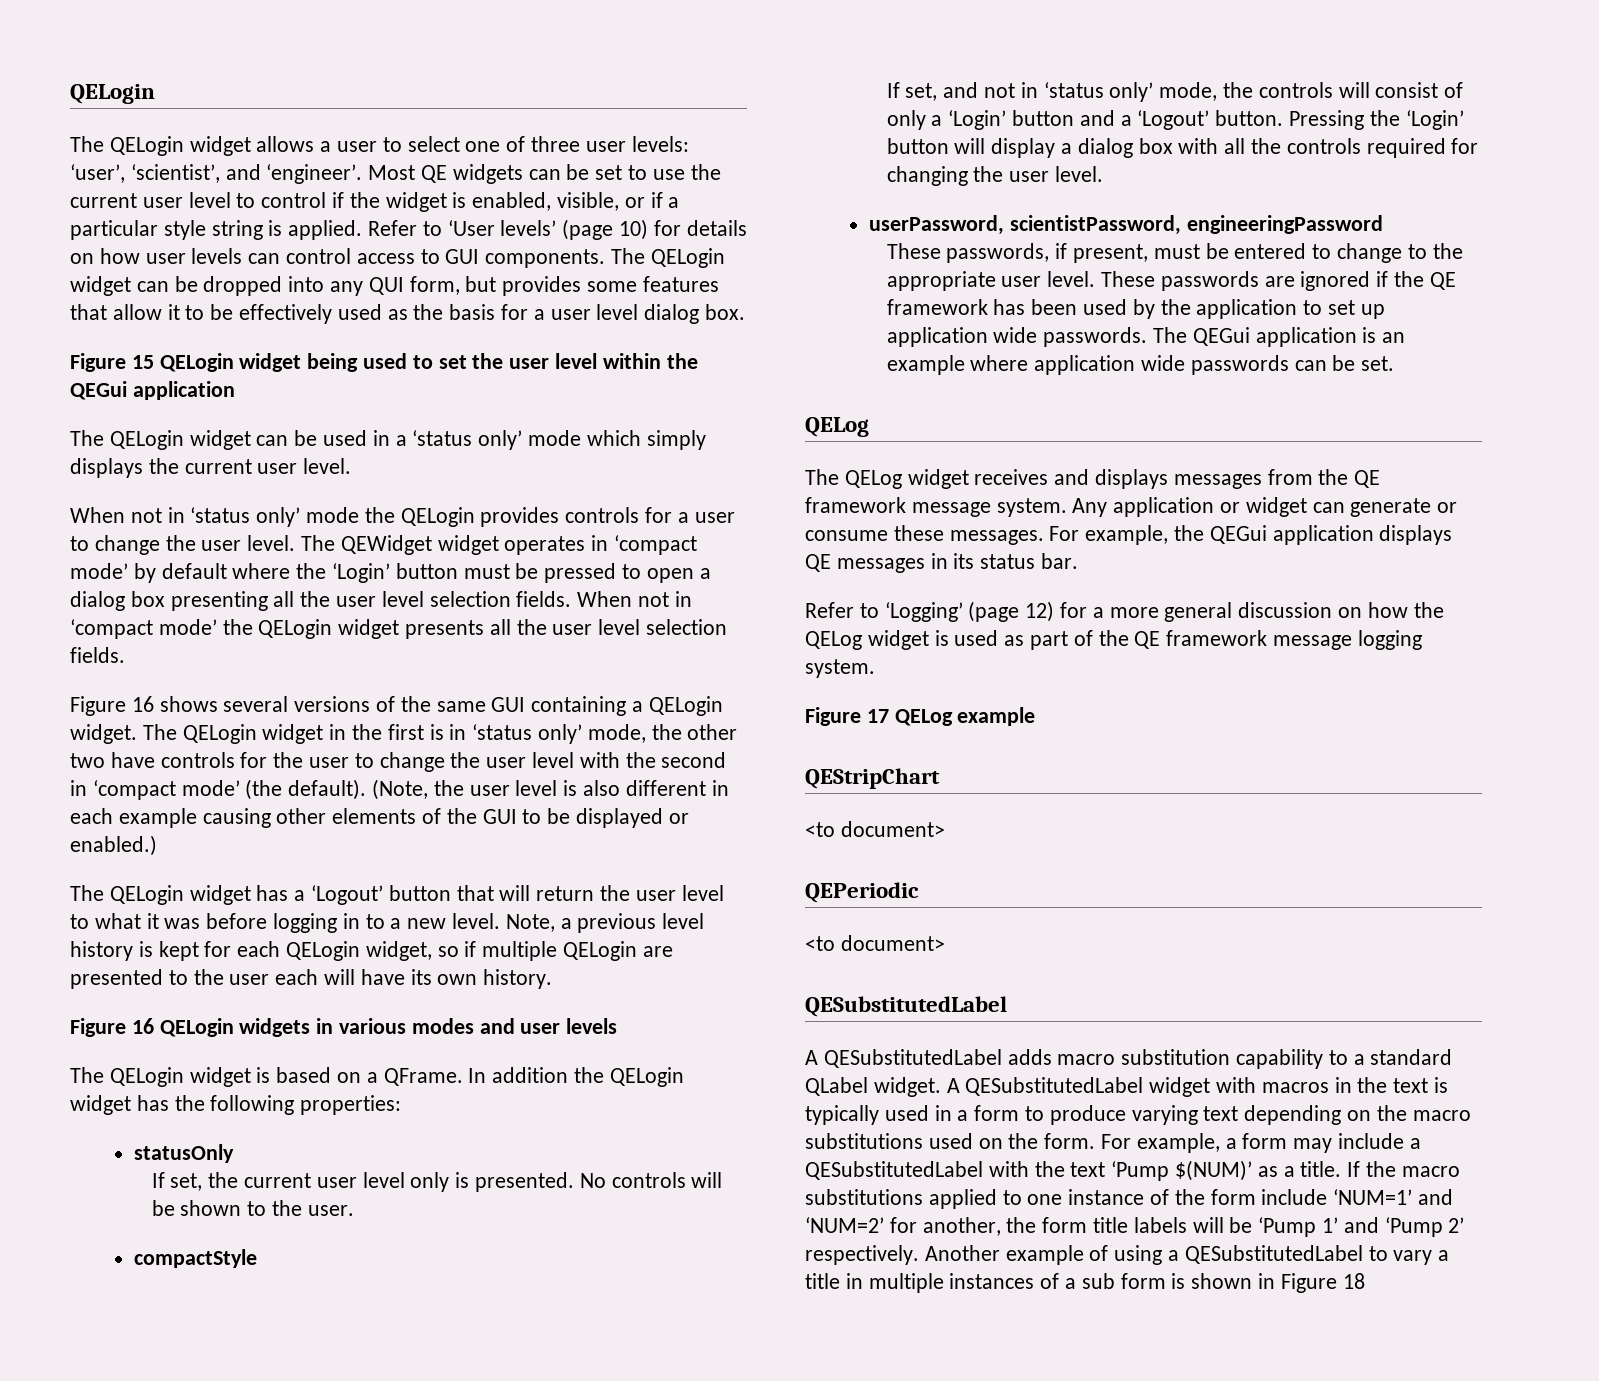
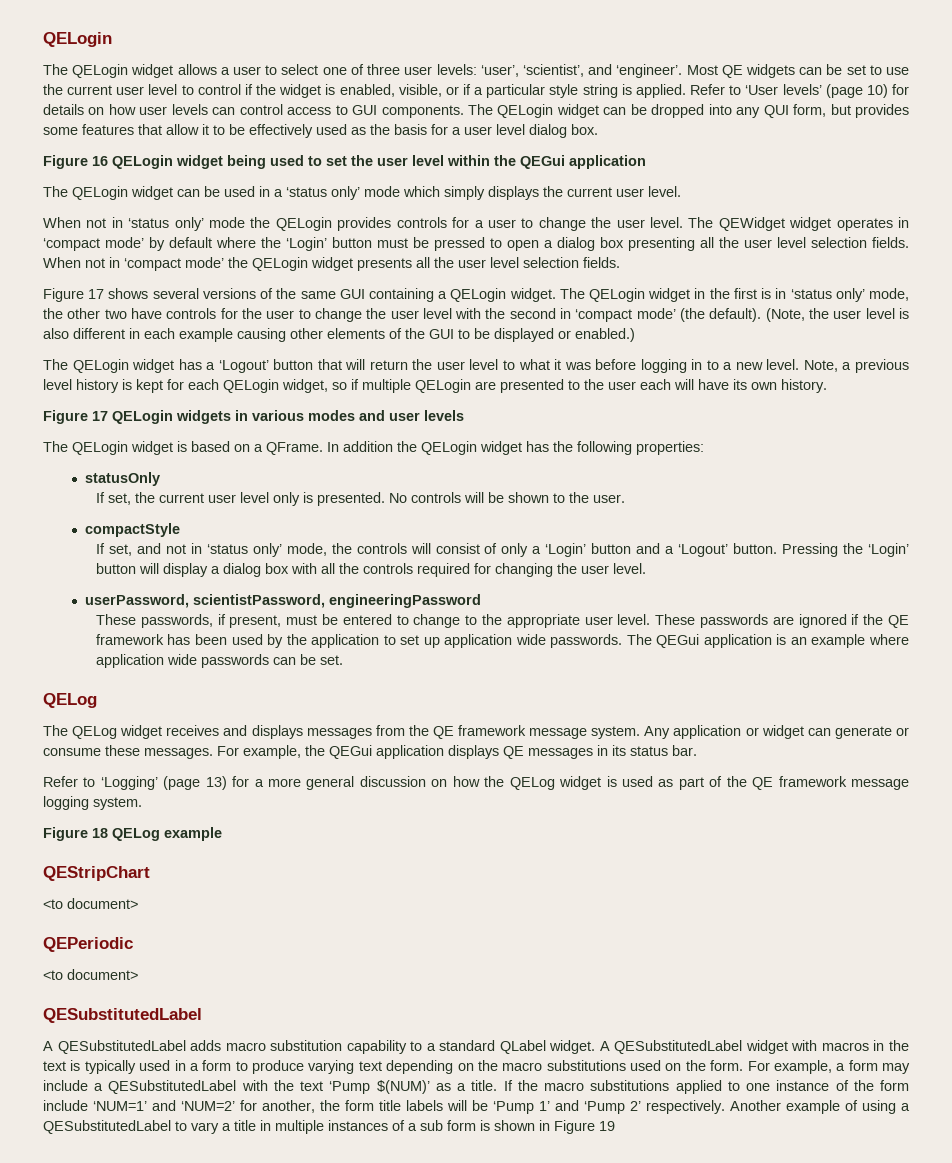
- Figure 15 QELogin widget being used to set the user level within the QEGui application
+ Figure 16 QELogin widget being used to set the user level within the QEGui application
- Figure 16 shows several versions of the same GUI containing a QELogin widget.
+ Figure 17 shows several versions of the same GUI containing a QELogin widget.
- Figure 16 QELogin widgets in various modes and user levels
+ Figure 17 QELogin widgets in various modes and user levels
- Refer to ‘Logging’ (page 12) for a more general discussion on how the QELog widget is used as part of the QE framework message logging system.
+ Refer to ‘Logging’ (page 13) for a more general discussion on how the QELog widget is used as part of the QE framework message logging system.
- Figure 17 QELog example
+ Figure 18 QELog example
- Another example of using a QESubstitutedLabel to vary a title in multiple instances of a sub form is shown in Figure 18
+ Another example of using a QESubstitutedLabel to vary a title in multiple instances of a sub form is shown in Figure 19

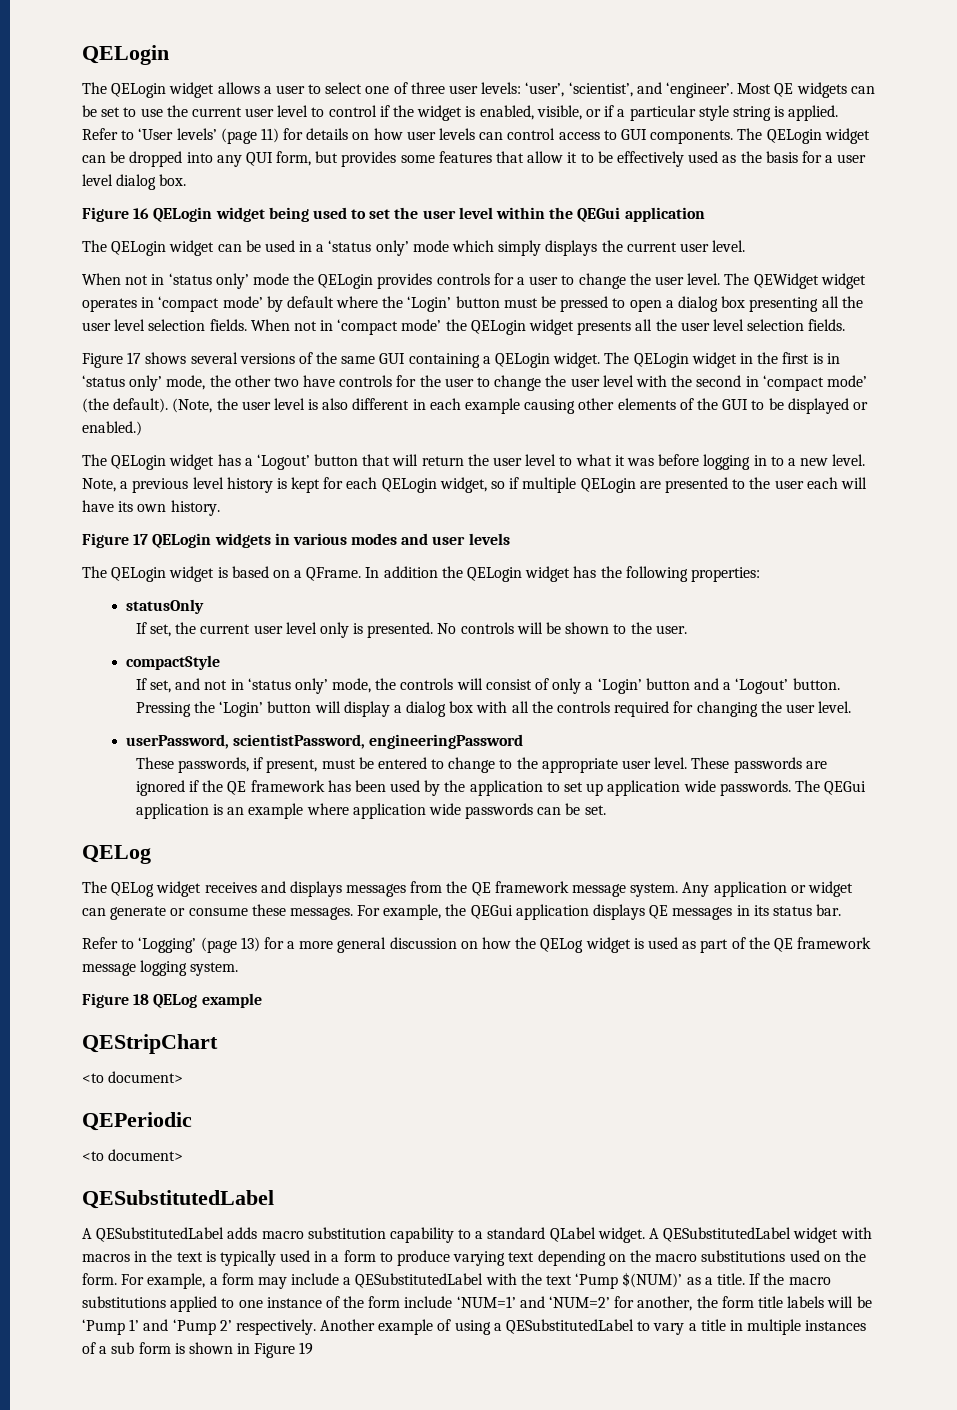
- Refer to ‘User levels’ (page 10) for details on how user levels can control access to GUI components.
+ Refer to ‘User levels’ (page 11) for details on how user levels can control access to GUI components.

